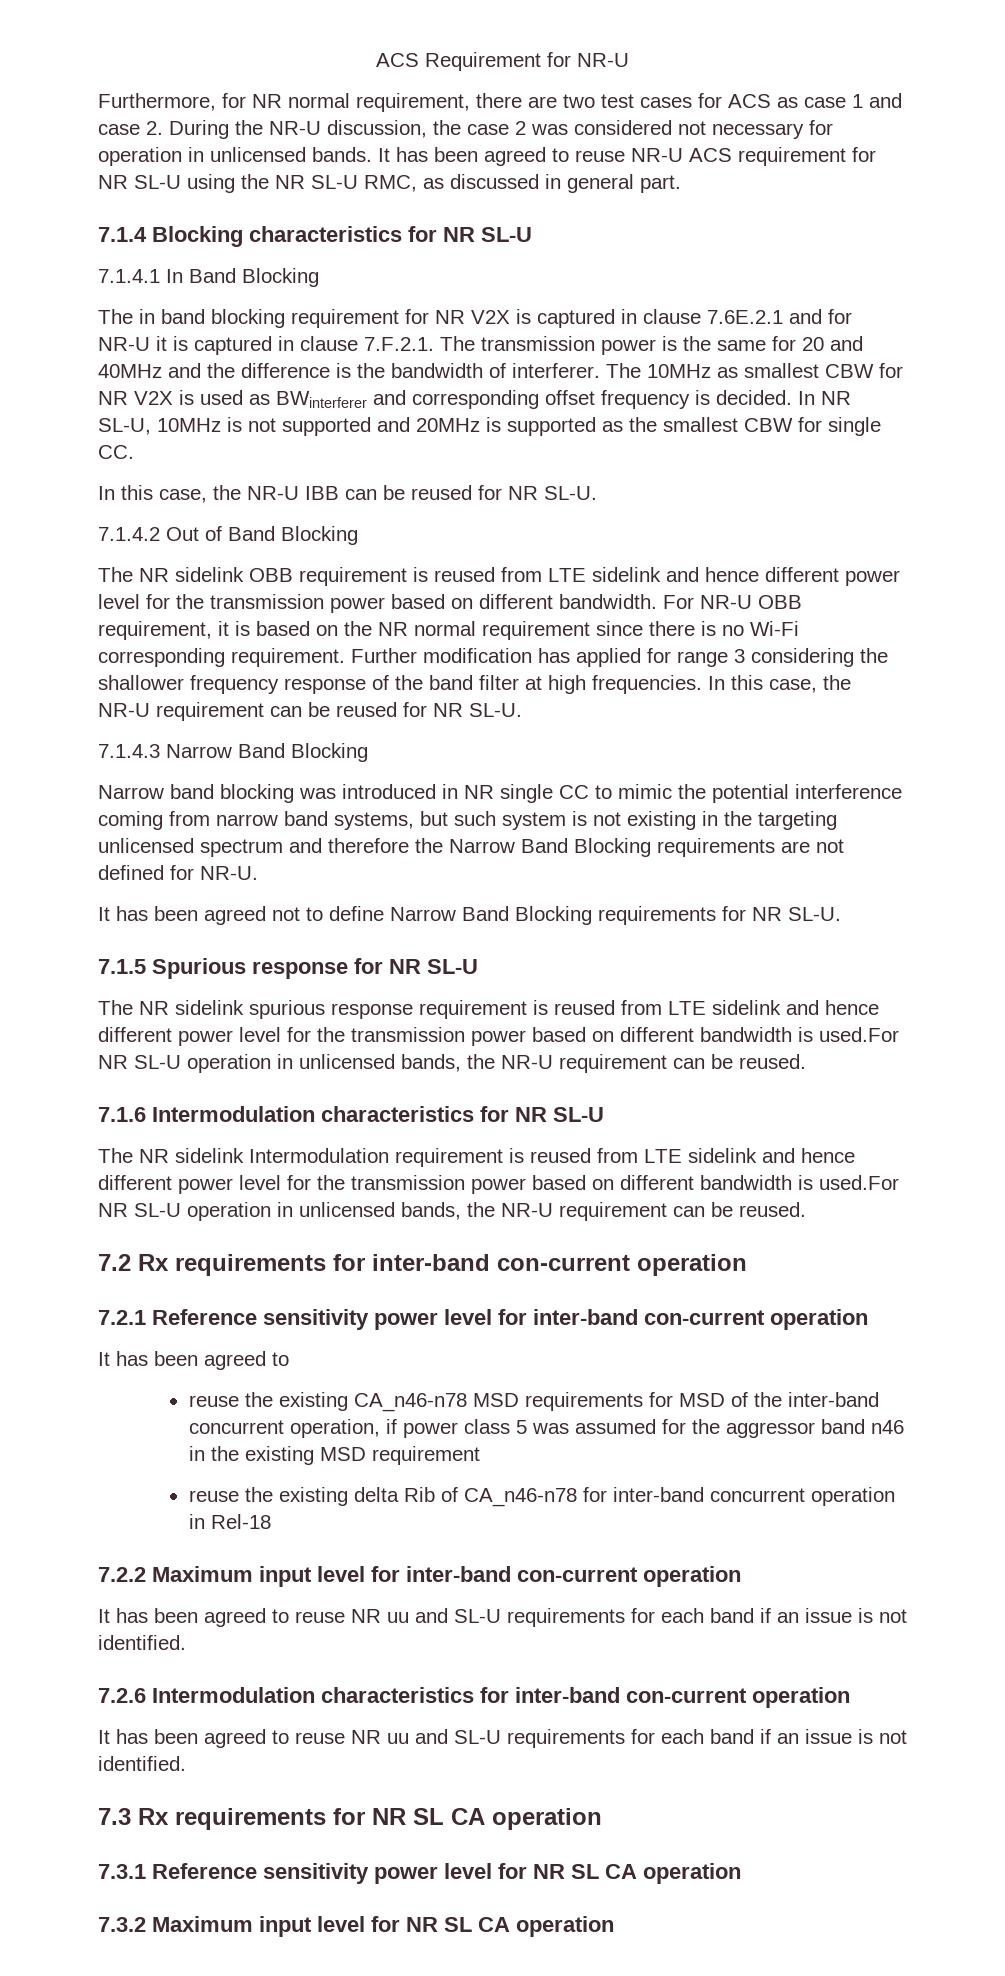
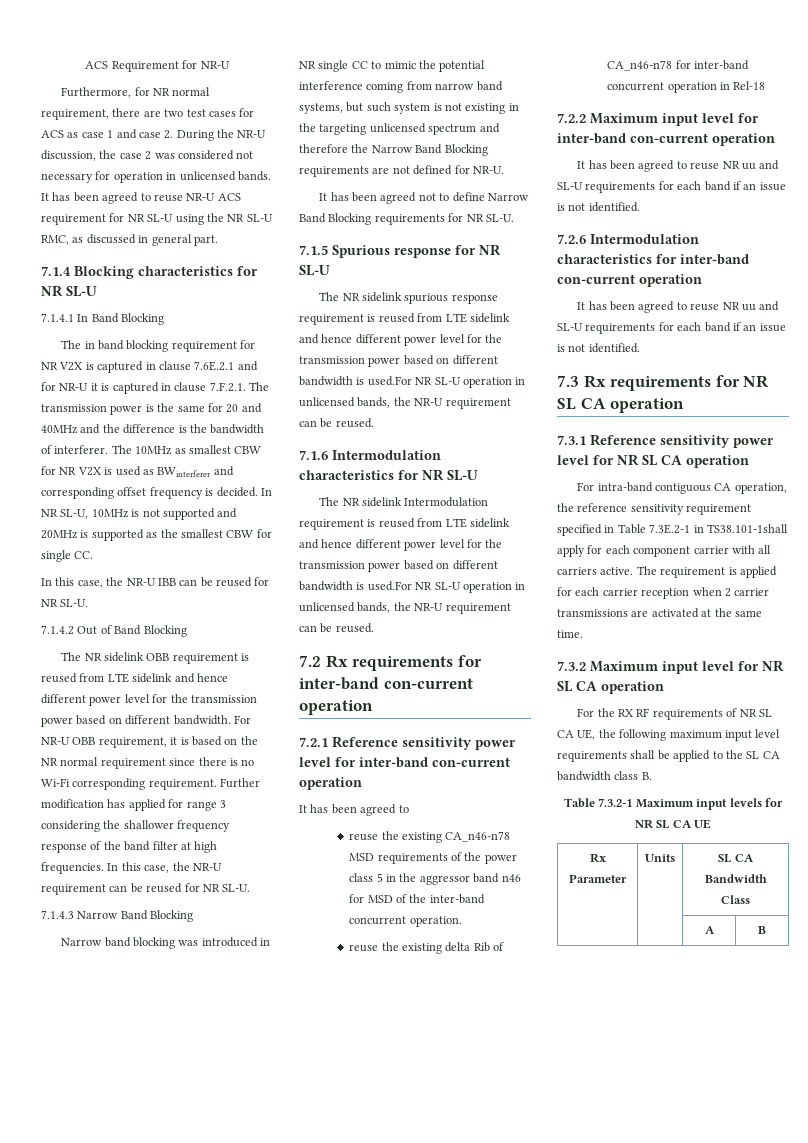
- reuse the existing CA_n46-n78 MSD requirements for MSD of the inter-band concurrent operation, if power class 5 was assumed for the aggressor band n46 in the existing MSD requirement
+ reuse the existing CA_n46-n78 MSD requirements of the power class 5 in the aggressor band n46 for MSD of the inter-band concurrent operation.
+ For intra-band contiguous CA operation, the reference sensitivity requirement specified in Table 7.3E.2-1 in TS38.101-1shall apply for each component carrier with all carriers active. The requirement is applied for each carrier reception when 2 carrier transmissions are activated at the same time.
+ For the RX RF requirements of NR SL CA UE, the following maximum input level requirements shall be applied to the SL CA bandwidth class B.
+ Table 7.3.2-1 Maximum input levels for NR SL CA UE
+ Rx Parameter | Units | SL CA Bandwidth Class
+ | | A | B

